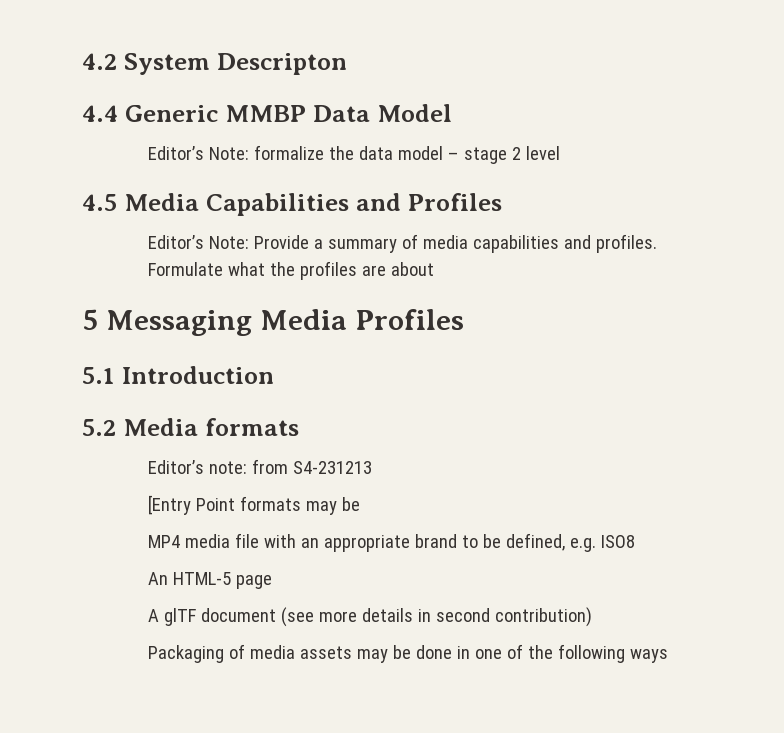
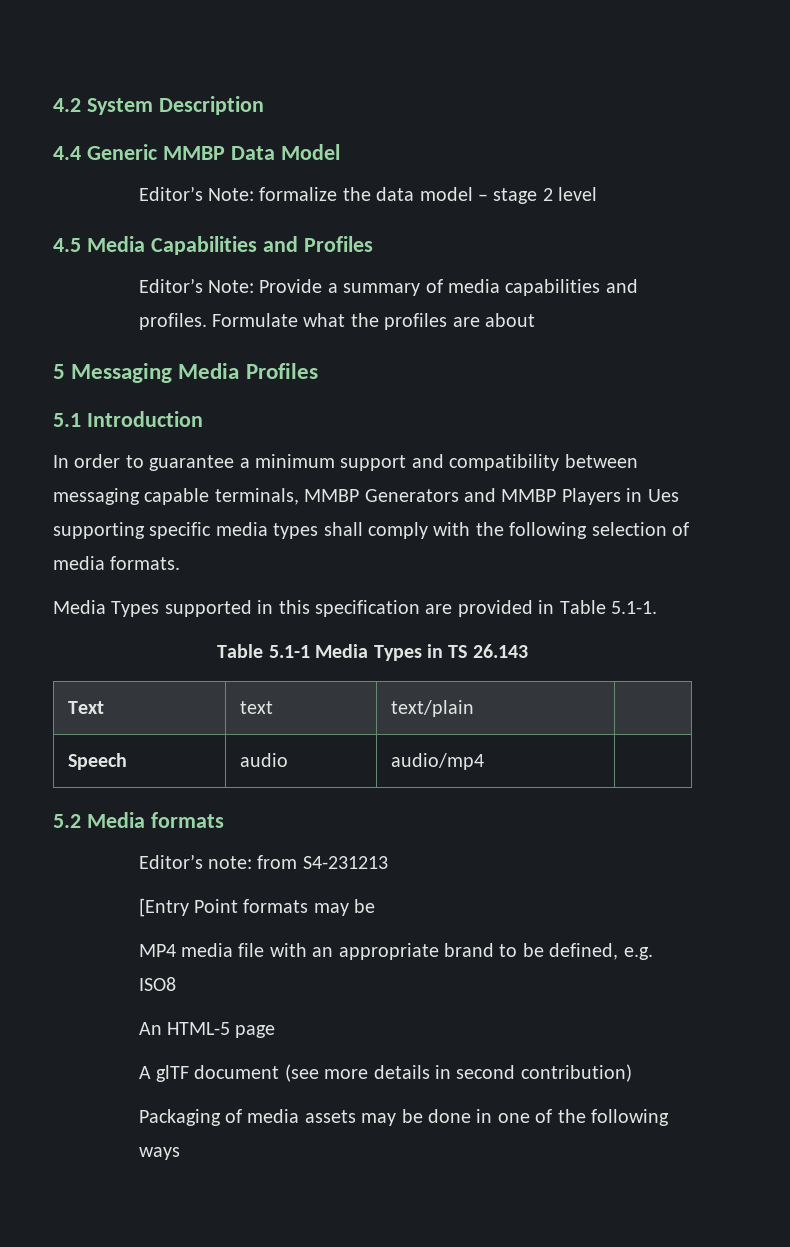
- 4.2 System Descripton
+ 4.2 System Description
+ In order to guarantee a minimum support and compatibility between messaging capable terminals, MMBP Generators and MMBP Players in Ues supporting specific media types shall comply with the following selection of media formats.
+ Media Types supported in this specification are provided in Table 5.1-1.
+ Table 5.1-1 Media Types in TS 26.143
+ Text | text | text/plain |
+ Speech | audio | audio/mp4 |

